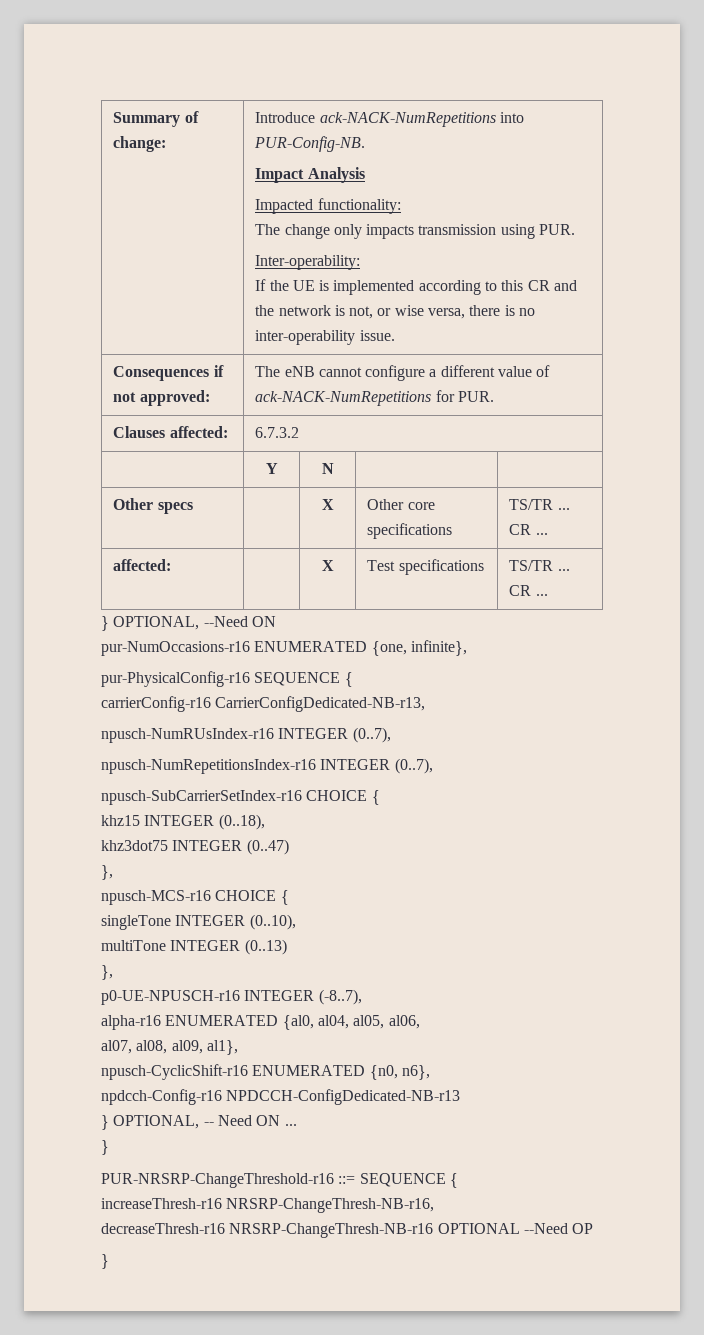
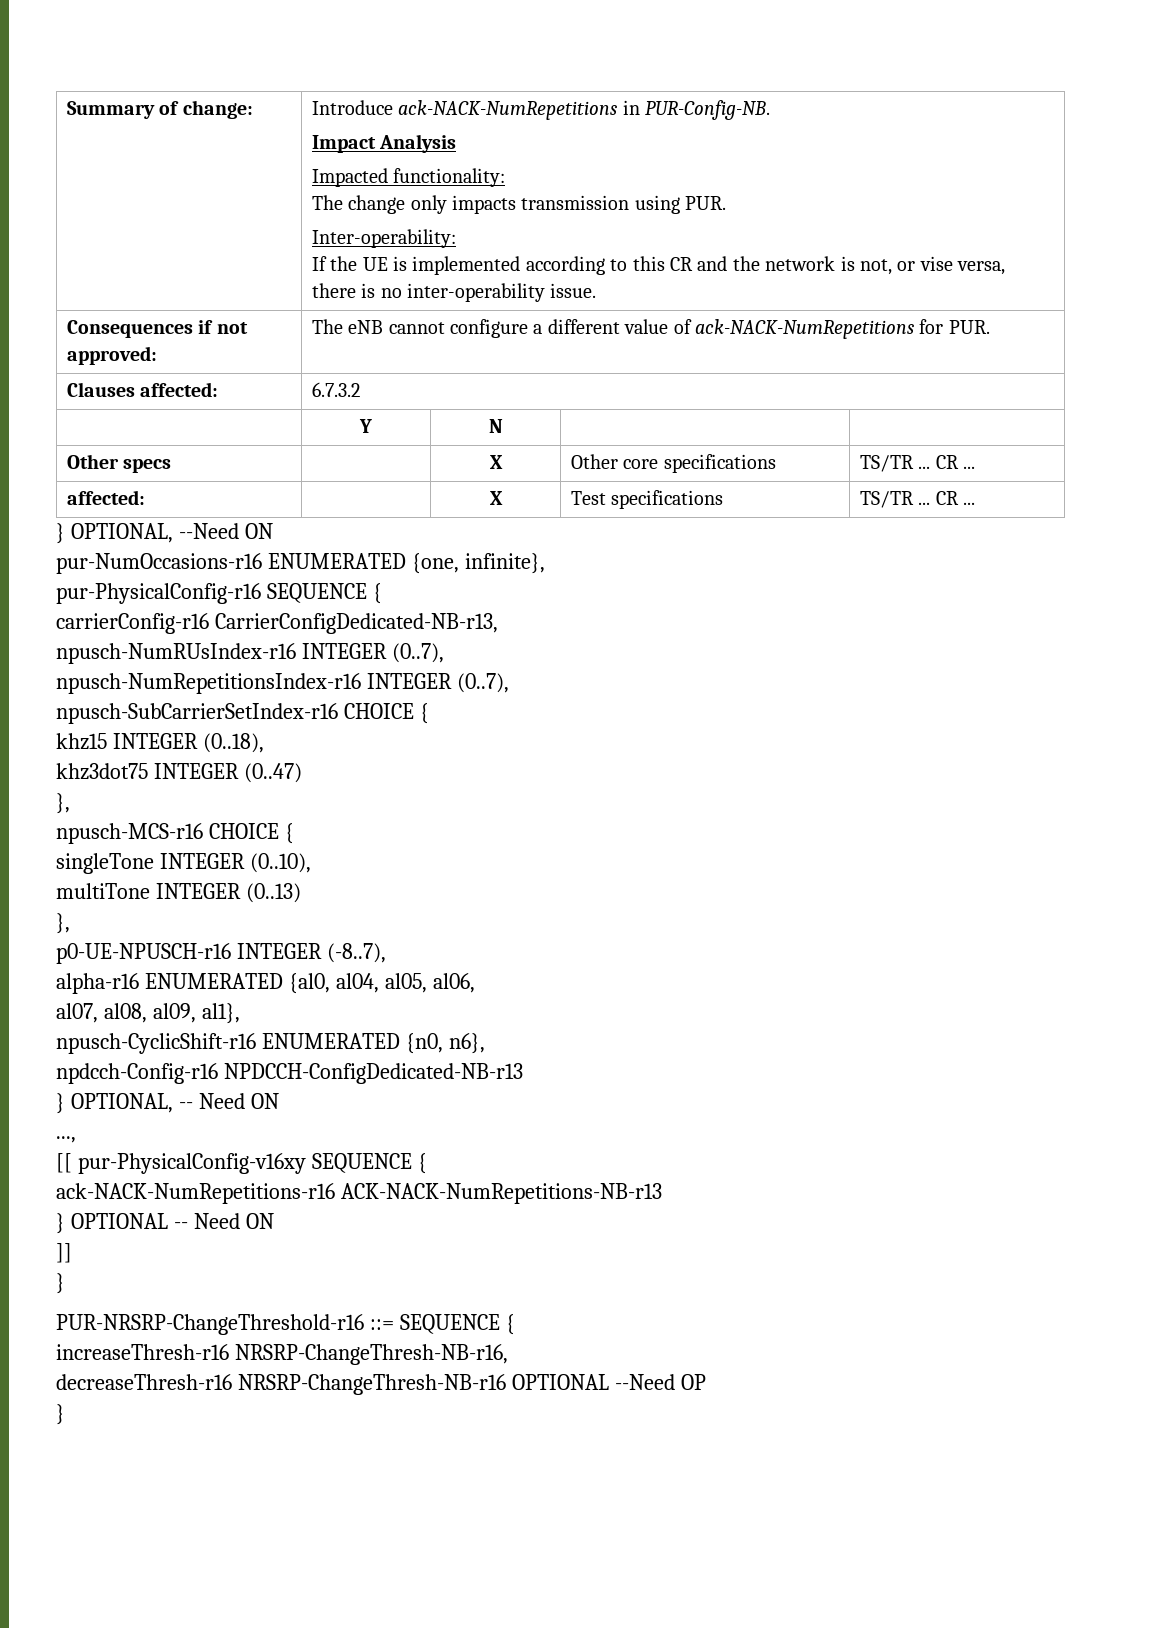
- Introduce ack-NACK-NumRepetitions into PUR-Config-NB.
+ Introduce ack-NACK-NumRepetitions in PUR-Config-NB.
- If the UE is implemented according to this CR and the network is not, or wise versa, there is no inter-operability issue.
+ If the UE is implemented according to this CR and the network is not, or vise versa, there is no inter-operability issue.
- } OPTIONAL, -- Need ON ...
+ } OPTIONAL, -- Need ON
+ ...,
+ [[ pur-PhysicalConfig-v16xy SEQUENCE {
+ ack-NACK-NumRepetitions-r16 ACK-NACK-NumRepetitions-NB-r13
+ } OPTIONAL -- Need ON
+ ]]

